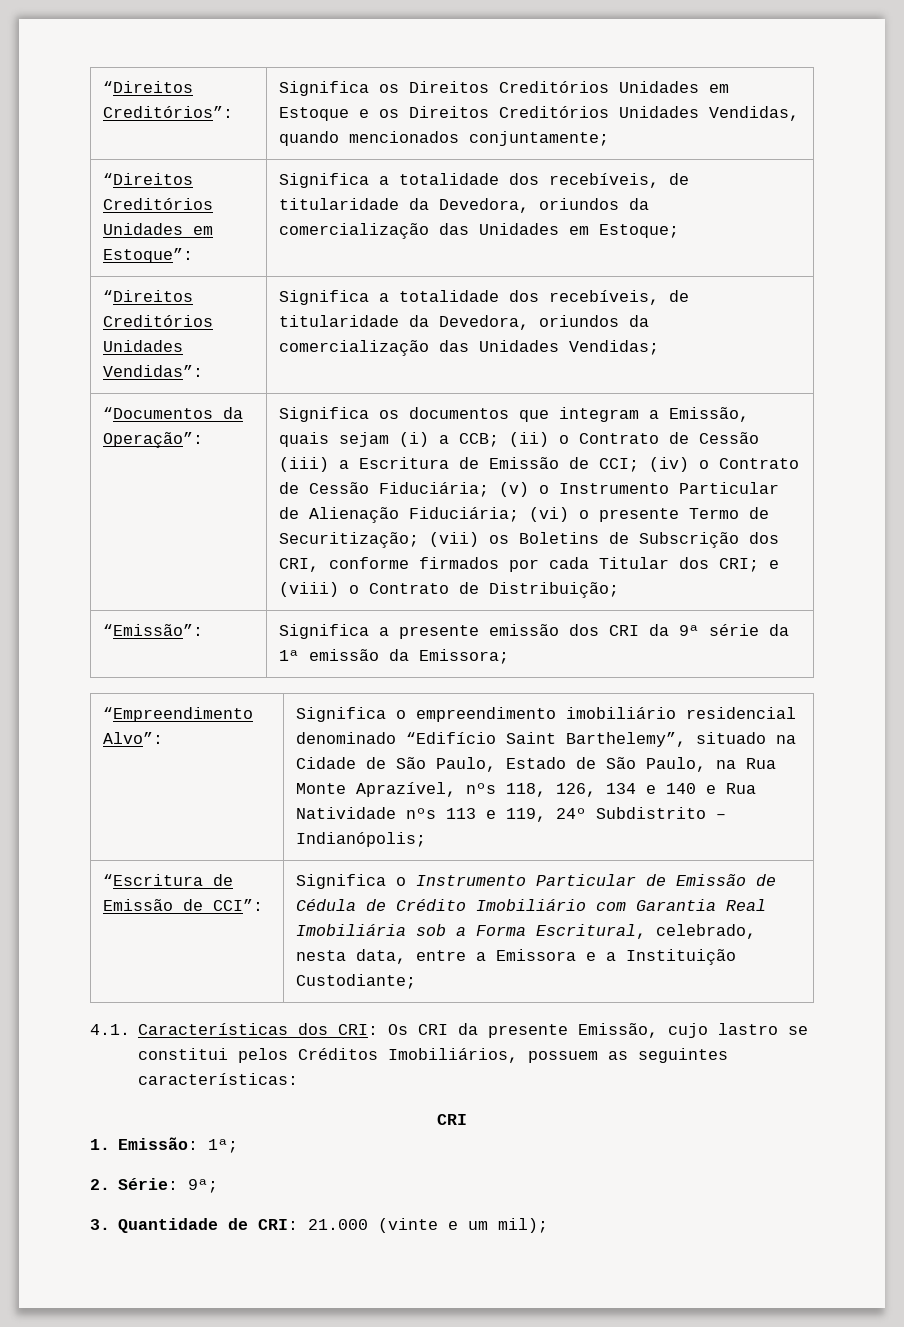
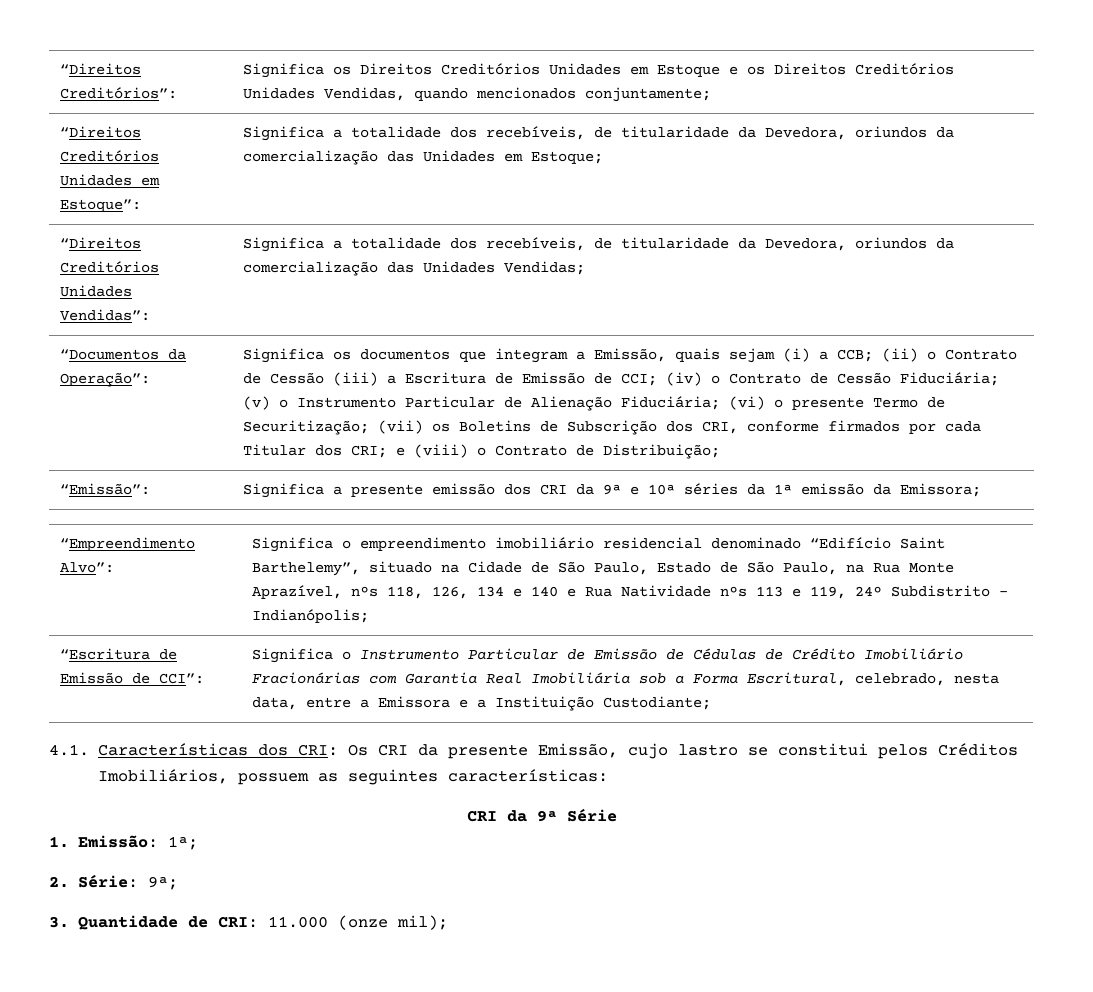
- “Emissão”: | Significa a presente emissão dos CRI da 9ª série da 1ª emissão da Emissora;
+ “Emissão”: | Significa a presente emissão dos CRI da 9ª e 10ª séries da 1ª emissão da Emissora;
- “Escritura de Emissão de CCI”: | Significa o Instrumento Particular de Emissão de Cédula de Crédito Imobiliário com Garantia Real Imobiliária sob a Forma Escritural, celebrado, nesta data, entre a Emissora e a Instituição Custodiante;
+ “Escritura de Emissão de CCI”: | Significa o Instrumento Particular de Emissão de Cédulas de Crédito Imobiliário Fracionárias com Garantia Real Imobiliária sob a Forma Escritural, celebrado, nesta data, entre a Emissora e a Instituição Custodiante;
  4.1. Características dos CRI: Os CRI da presente Emissão, cujo lastro se constitui pelos Créditos Imobiliários, possuem as seguintes características:
- CRI
+ CRI da 9ª Série
- 3. Quantidade de CRI: 21.000 (vinte e um mil);
+ 3. Quantidade de CRI: 11.000 (onze mil);

